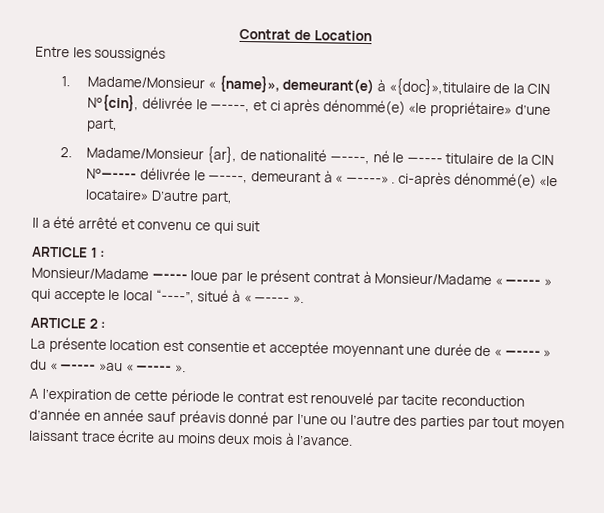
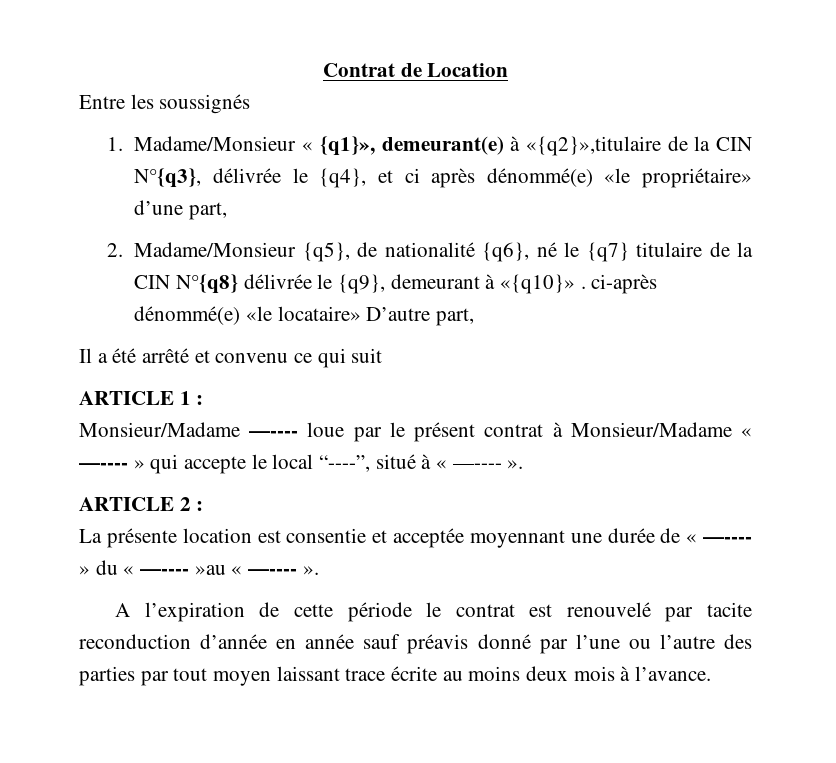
- 1. Madame/Monsieur « {name}», demeurant(e) à «{doc}»,titulaire de la CIN N°{cin}, délivrée le —----, et ci après dénommé(e) «le propriétaire» d’une part,
+ 1. Madame/Monsieur « {q1}», demeurant(e) à «{q2}»,titulaire de la CIN N°{q3}, délivrée le {q4}, et ci après dénommé(e) «le propriétaire» d’une part,
- 2. Madame/Monsieur {ar}, de nationalité —----, né le —---- titulaire de la CIN N°—---- délivrée le —----, demeurant à « —----» . ci-après dénommé(e) «le locataire» D’autre part,
+ 2. Madame/Monsieur {q5}, de nationalité {q6}, né le {q7} titulaire de la CIN N°{q8} délivrée le {q9}, demeurant à «{q10}» . ci-après dénommé(e) «le locataire» D’autre part,

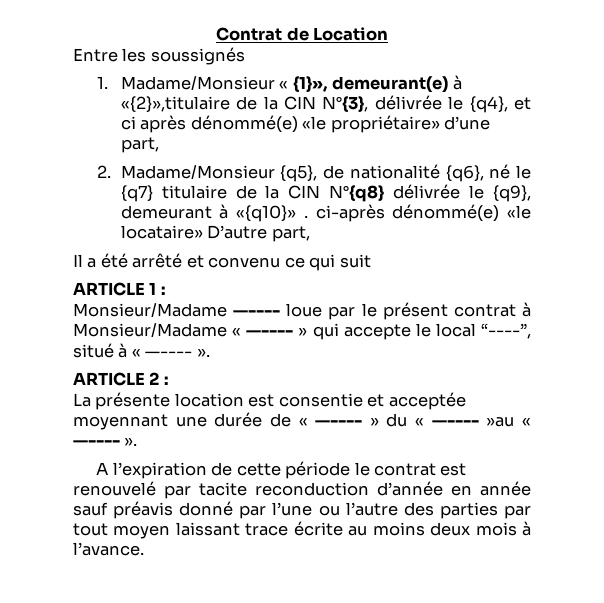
- 1. Madame/Monsieur « {q1}», demeurant(e) à «{q2}»,titulaire de la CIN N°{q3}, délivrée le {q4}, et ci après dénommé(e) «le propriétaire» d’une part,
+ 1. Madame/Monsieur « {1}», demeurant(e) à «{2}»,titulaire de la CIN N°{3}, délivrée le {q4}, et ci après dénommé(e) «le propriétaire» d’une part,

